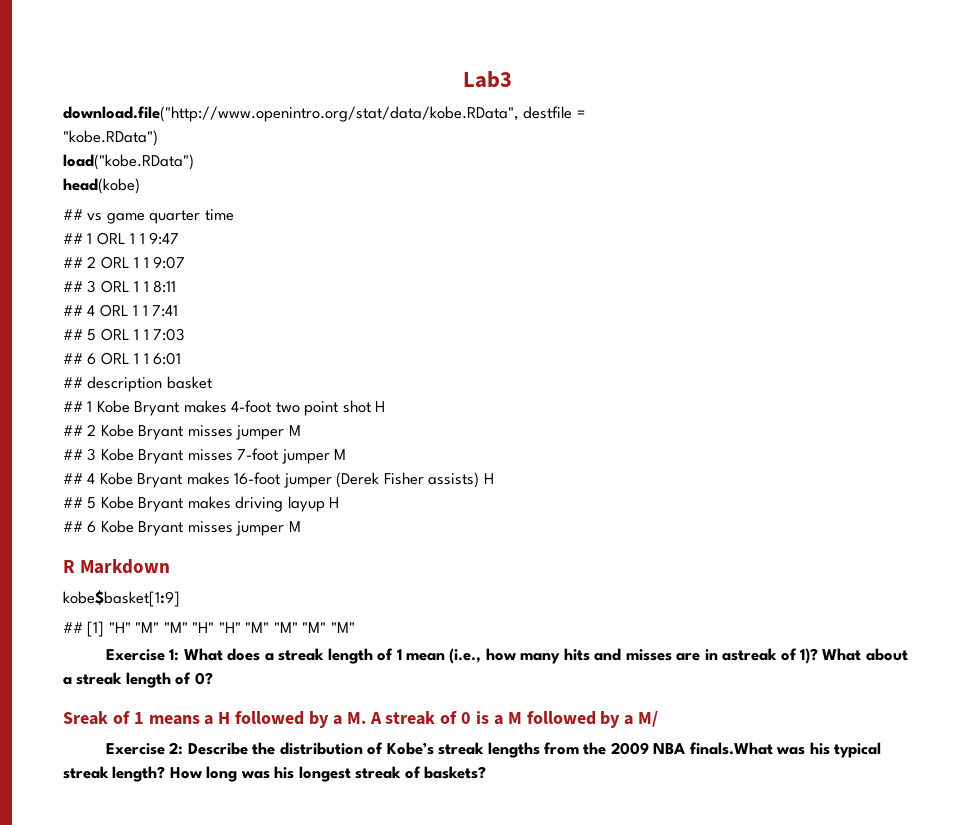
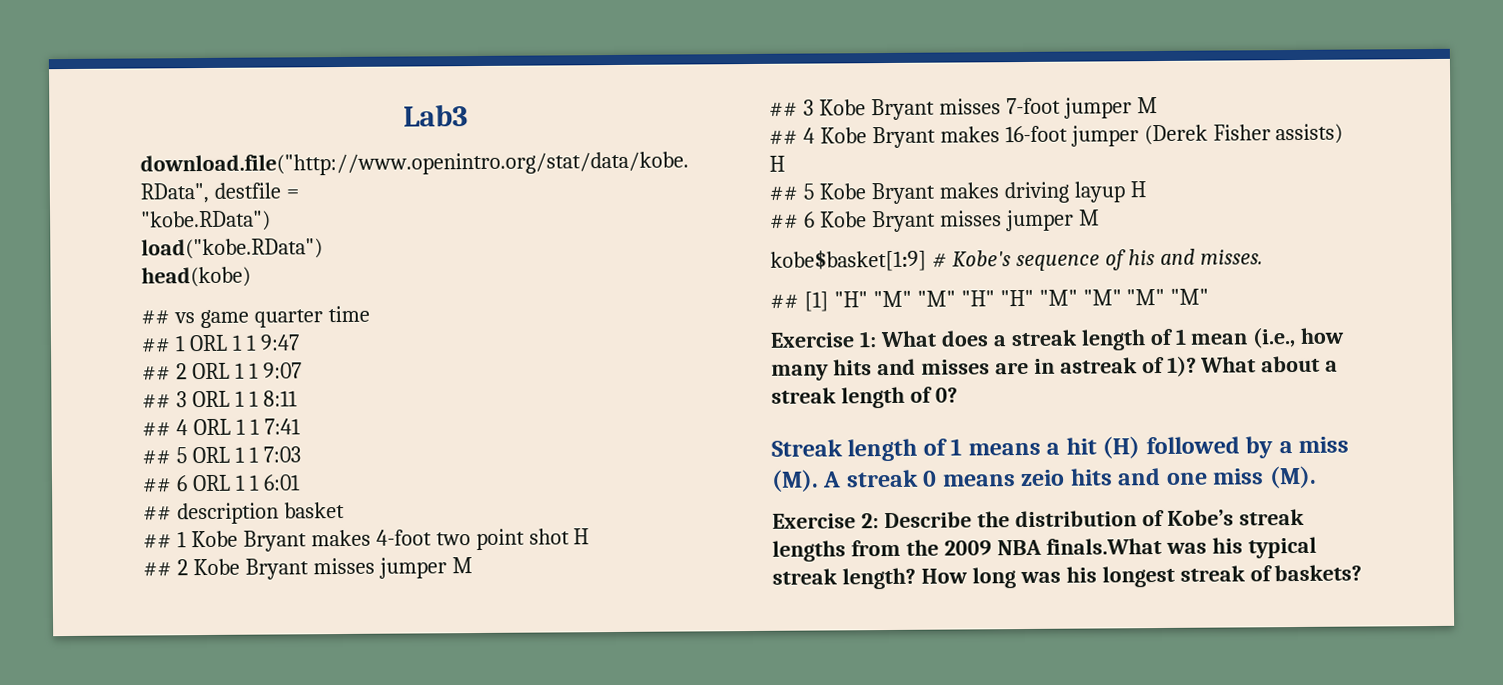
- R Markdown
- kobe$basket[1:9]
+ kobe$basket[1:9] # Kobe's sequence of his and misses.
- Sreak of 1 means a H followed by a M. A streak of 0 is a M followed by a M/
+ Streak length of 1 means a hit (H) followed by a miss (M). A streak 0 means zeio hits and one miss (M).

